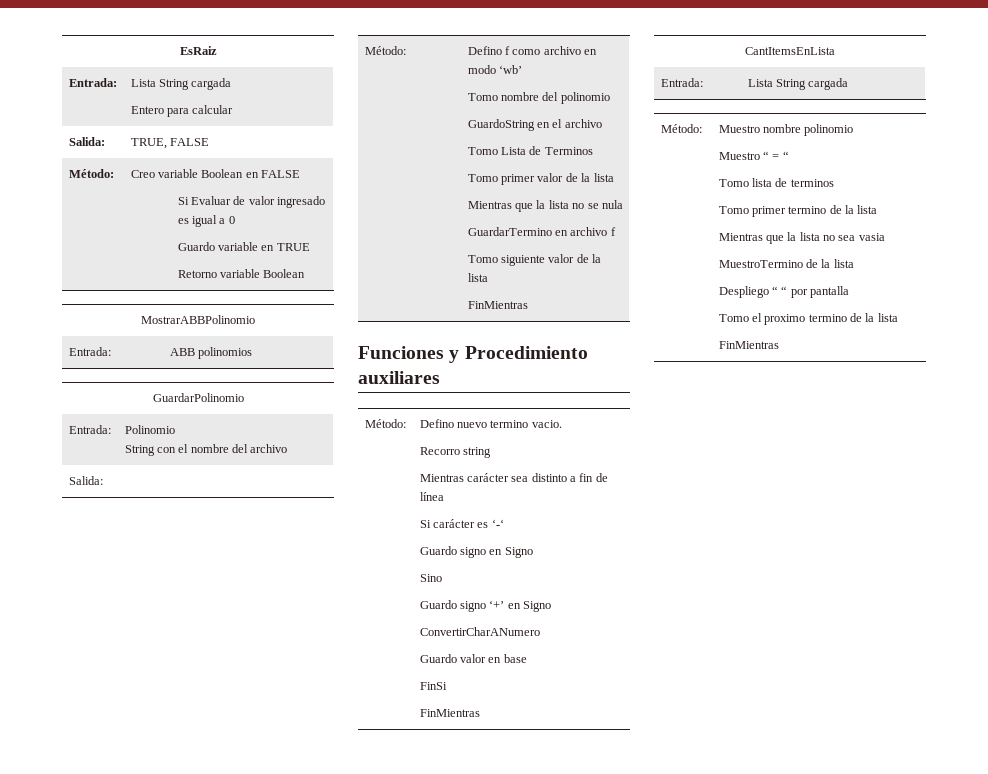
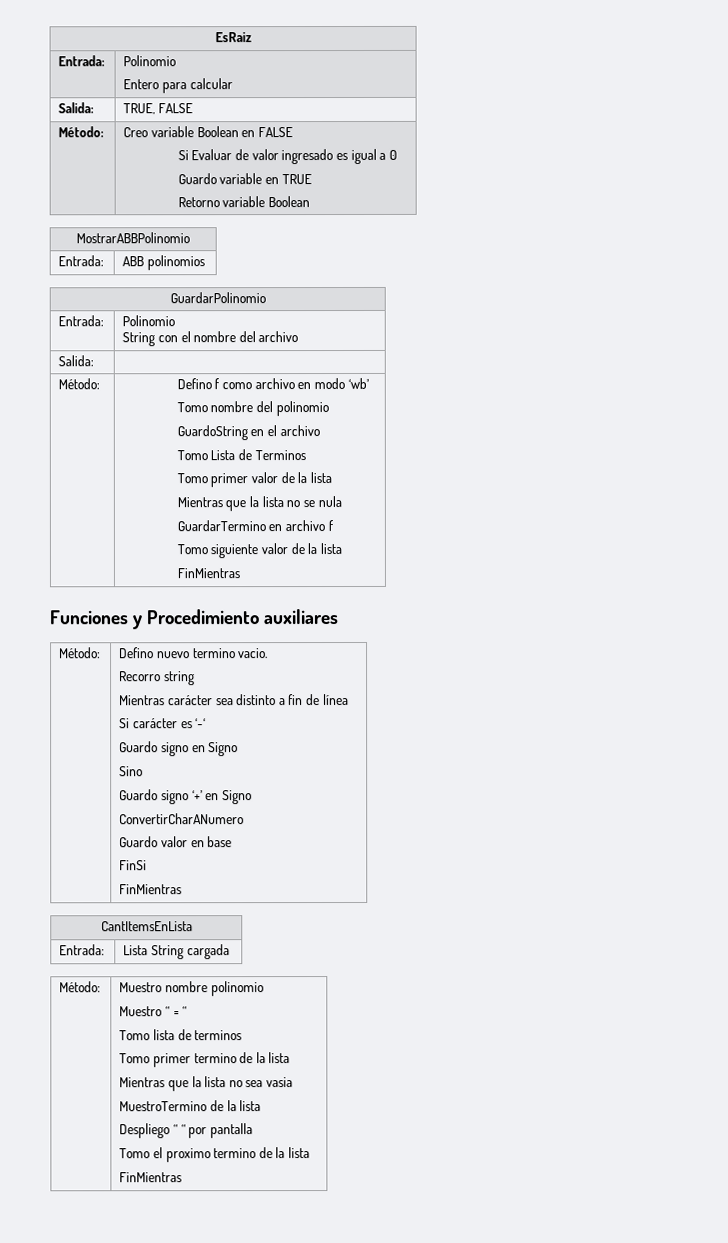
  EsRaiz
- Entrada: | Lista String cargada
+ Entrada: | Polinomio

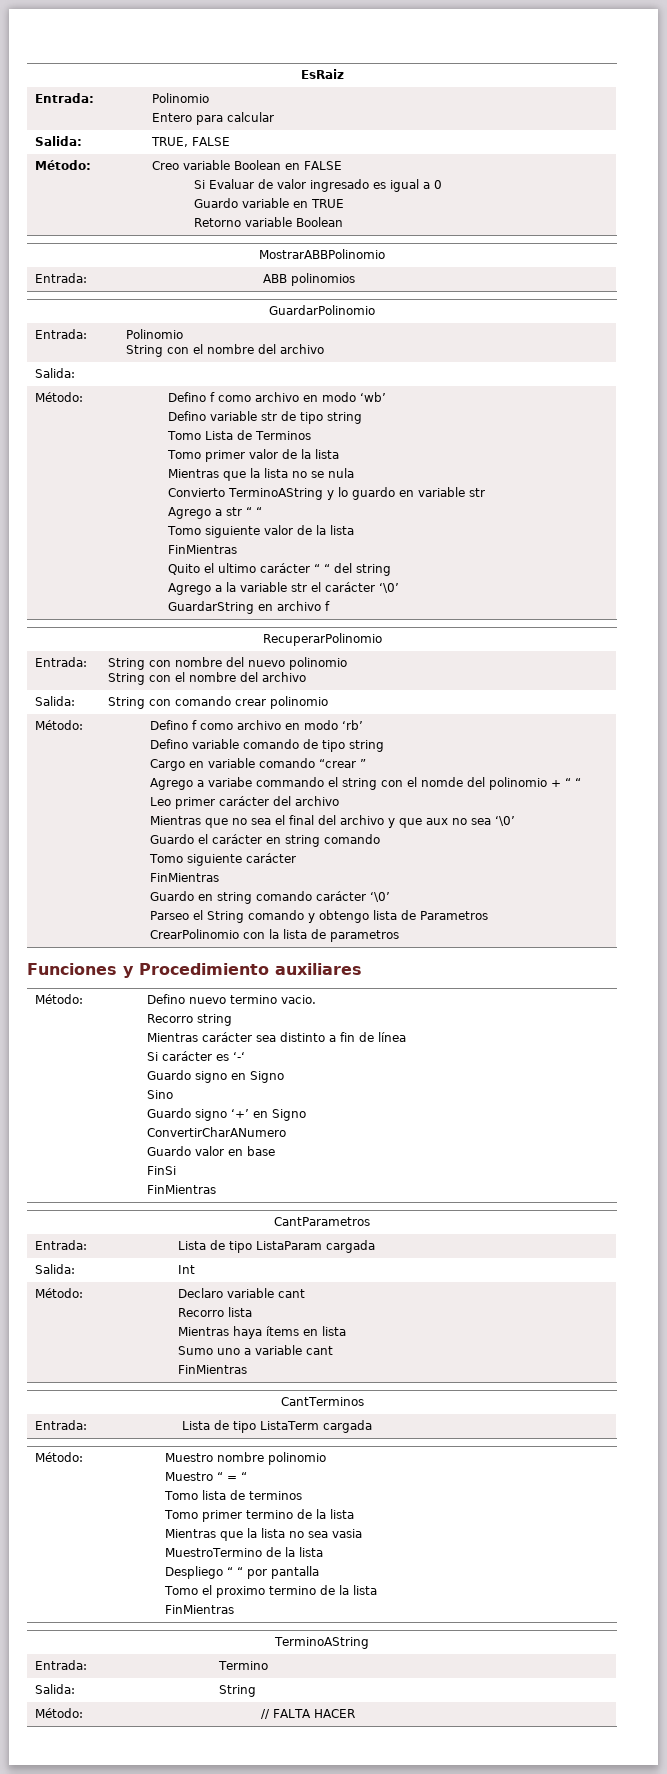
- Tomo nombre del polinomio
- GuardoString en el archivo
+ Defino variable str de tipo string
- GuardarTermino en archivo f
+ Convierto TerminoAString y lo guardo en variable str
+ Agrego a str “ “
+ Quito el ultimo carácter “ “ del string
+ Agrego a la variable str el carácter ‘\0’
+ GuardarString en archivo f
+ RecuperarPolinomio
+ Entrada: | String con nombre del nuevo polinomio
+ String con el nombre del archivo
+ Salida: | String con comando crear polinomio
+ Método: | Defino f como archivo en modo ‘rb’
+ Defino variable comando de tipo string
+ Cargo en variable comando “crear ”
+ Agrego a variabe commando el string con el nomde del polinomio + “ “
+ Leo primer carácter del archivo
+ Mientras que no sea el final del archivo y que aux no sea ‘\0’
+ Guardo el carácter en string comando
+ Tomo siguiente carácter
+ FinMientras
+ Guardo en string comando carácter ‘\0’
+ Parseo el String comando y obtengo lista de Parametros
+ CrearPolinomio con la lista de parametros
- CantItemsEnLista
- Entrada: | Lista String cargada
+ CantParametros
+ Entrada: | Lista de tipo ListaParam cargada
+ Salida: | Int
+ Método: | Declaro variable cant
+ Recorro lista
+ Mientras haya ítems en lista
+ Sumo uno a variable cant
+ FinMientras
+ CantTerminos
+ Entrada: | Lista de tipo ListaTerm cargada
  Tomo el proximo termino de la lista
  FinMientras
+ TerminoAString
+ Entrada: | Termino
+ Salida: | String
+ Método: | // FALTA HACER

